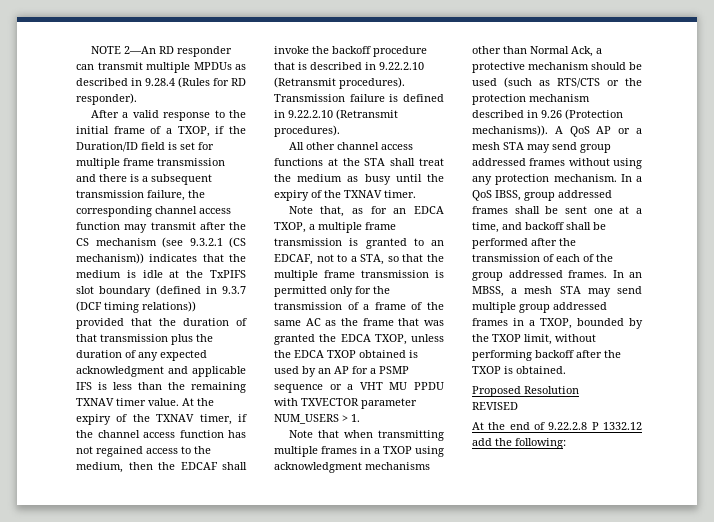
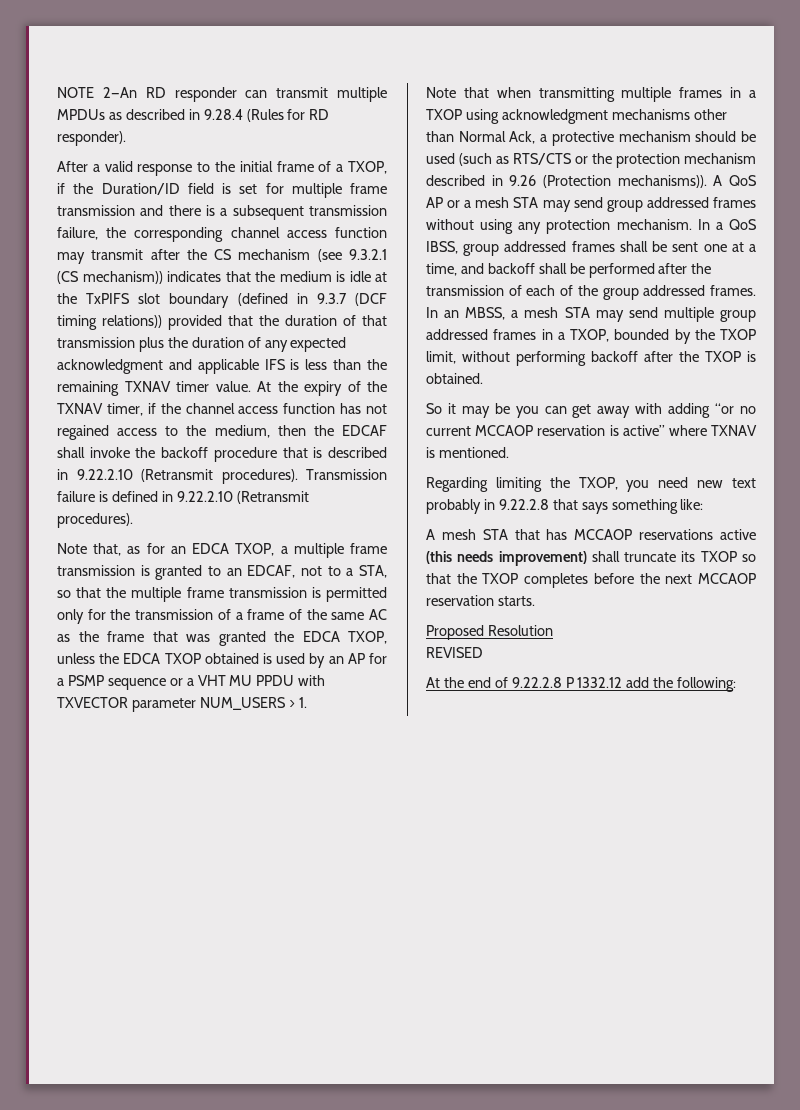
- All other channel access functions at the STA shall treat the medium as busy until the expiry of the TXNAV timer.
+ So it may be you can get away with adding “or no current MCCAOP reservation is active” where TXNAV is mentioned.
+ Regarding limiting the TXOP, you need new text probably in 9.22.2.8 that says something like:
+ A mesh STA that has MCCAOP reservations active (this needs improvement) shall truncate its TXOP so that the TXOP completes before the next MCCAOP reservation starts.

